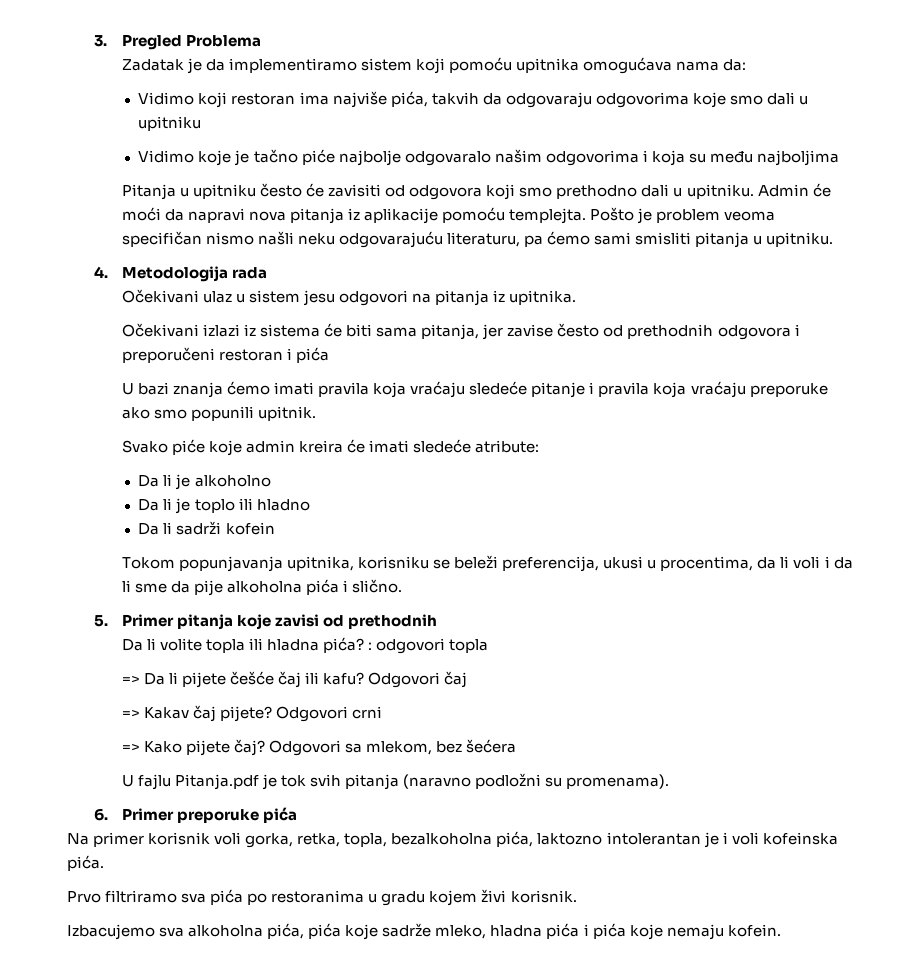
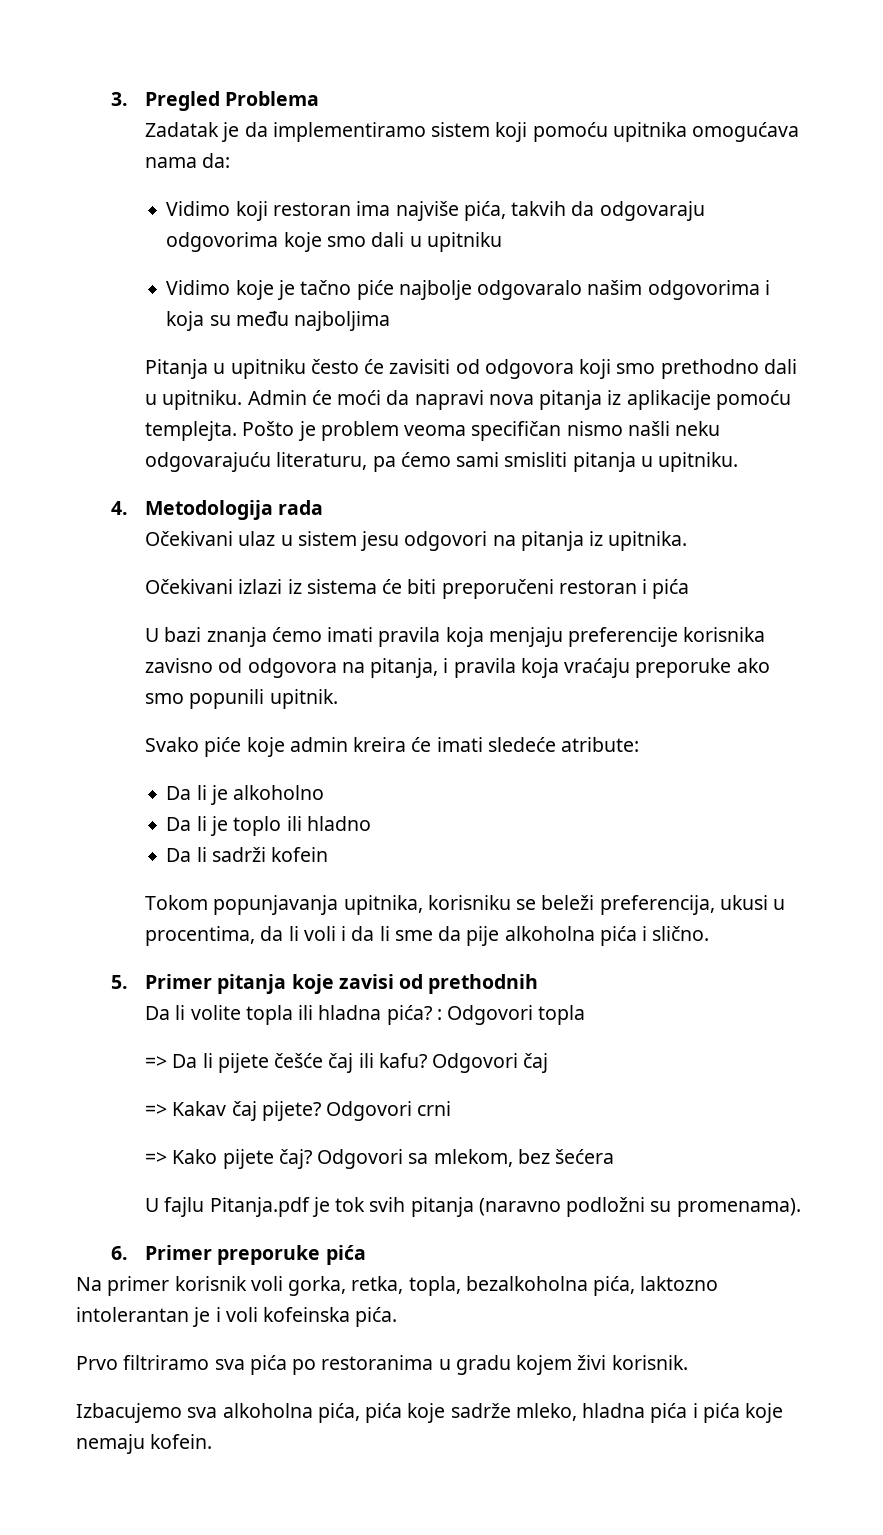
- Očekivani izlazi iz sistema će biti sama pitanja, jer zavise često od prethodnih odgovora i preporučeni restoran i pića
+ Očekivani izlazi iz sistema će biti preporučeni restoran i pića
- U bazi znanja ćemo imati pravila koja vraćaju sledeće pitanje i pravila koja vraćaju preporuke ako smo popunili upitnik.
+ U bazi znanja ćemo imati pravila koja menjaju preferencije korisnika zavisno od odgovora na pitanja, i pravila koja vraćaju preporuke ako smo popunili upitnik.
- Da li volite topla ili hladna pića? : odgovori topla
+ Da li volite topla ili hladna pića? : Odgovori topla

